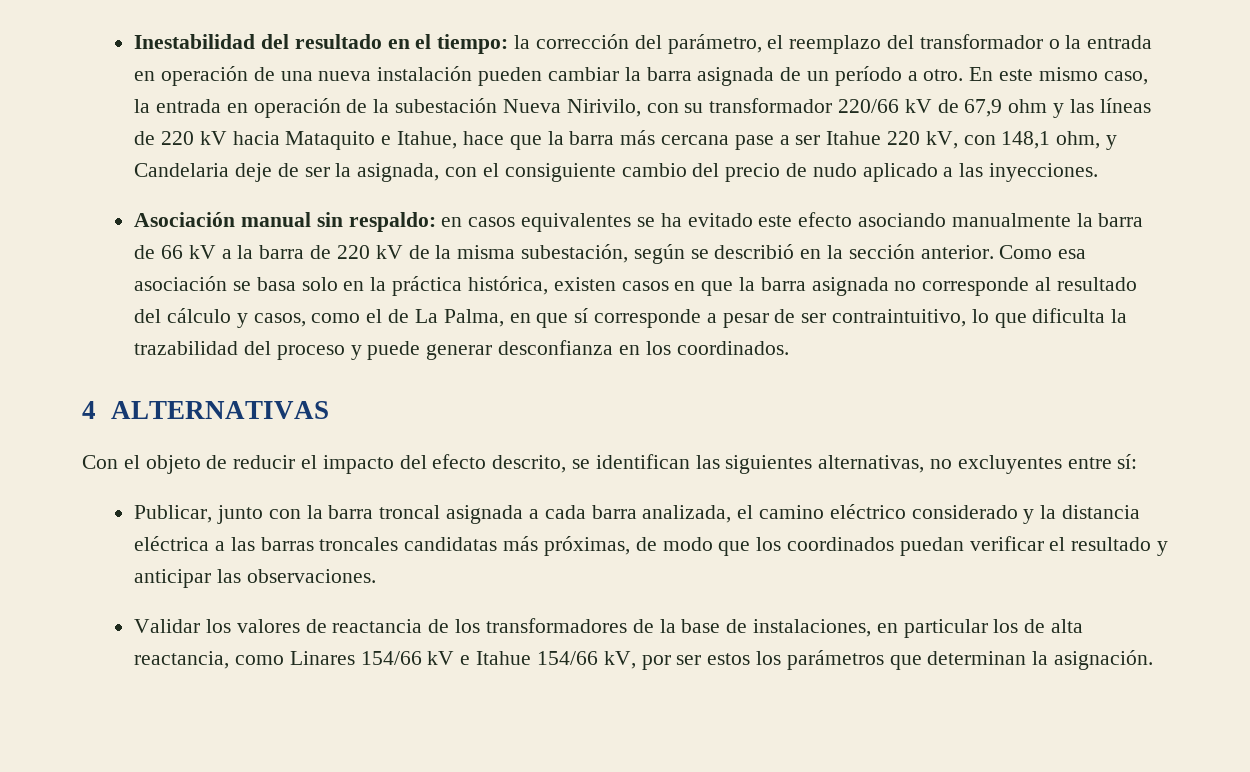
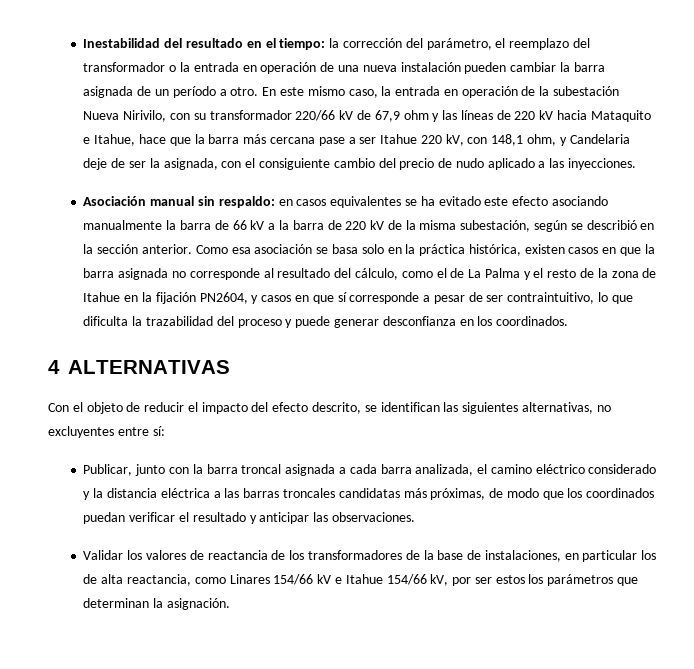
- Como esa asociación se basa solo en la práctica histórica, existen casos en que la barra asignada no corresponde al resultado del cálculo y casos, como el de La Palma, en que sí corresponde a pesar de ser contraintuitivo, lo que dificulta la trazabilidad del proceso y puede generar desconfianza en los coordinados.
+ Como esa asociación se basa solo en la práctica histórica, existen casos en que la barra asignada no corresponde al resultado del cálculo, como el de La Palma y el resto de la zona de Itahue en la fijación PN2604, y casos en que sí corresponde a pesar de ser contraintuitivo, lo que dificulta la trazabilidad del proceso y puede generar desconfianza en los coordinados.

